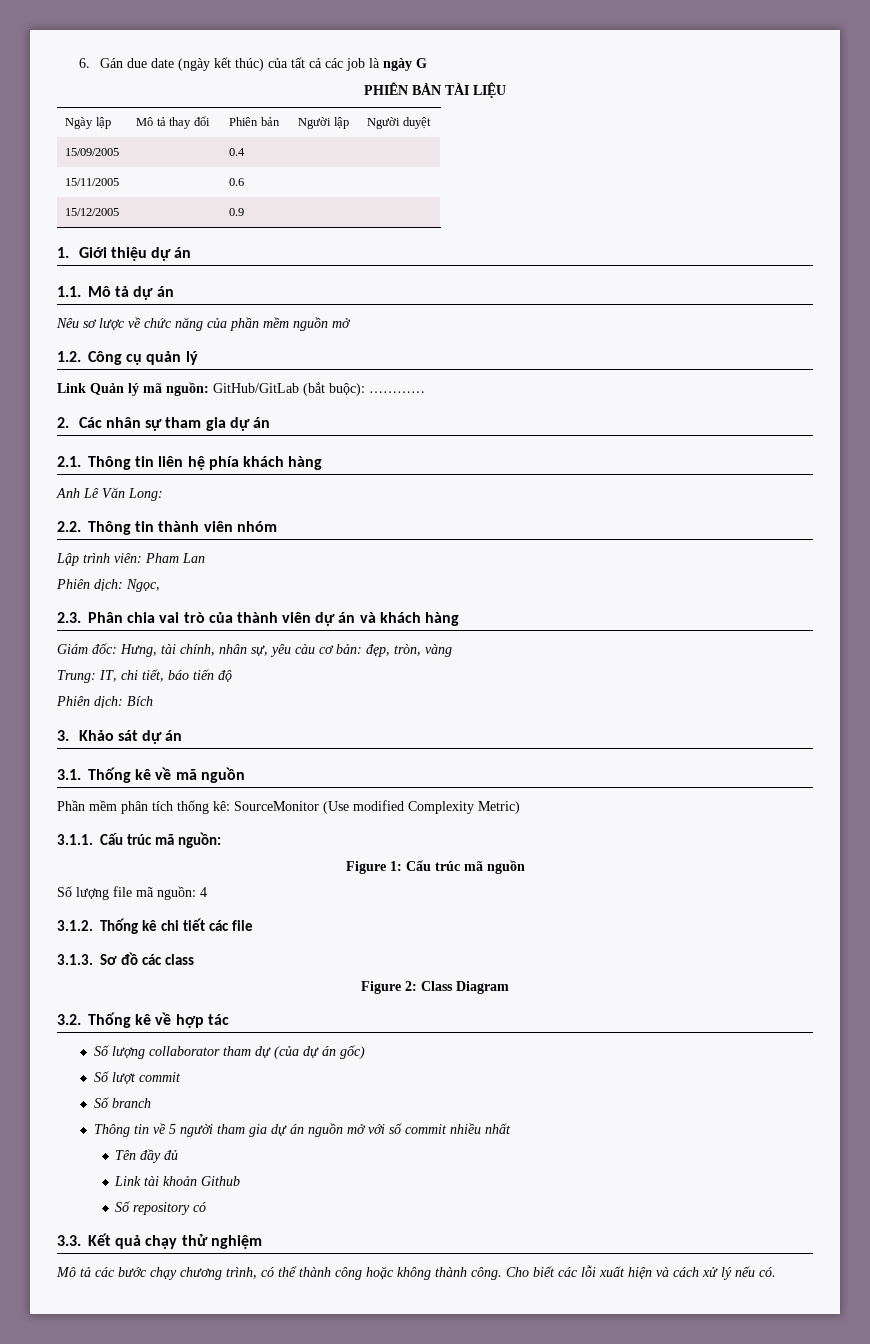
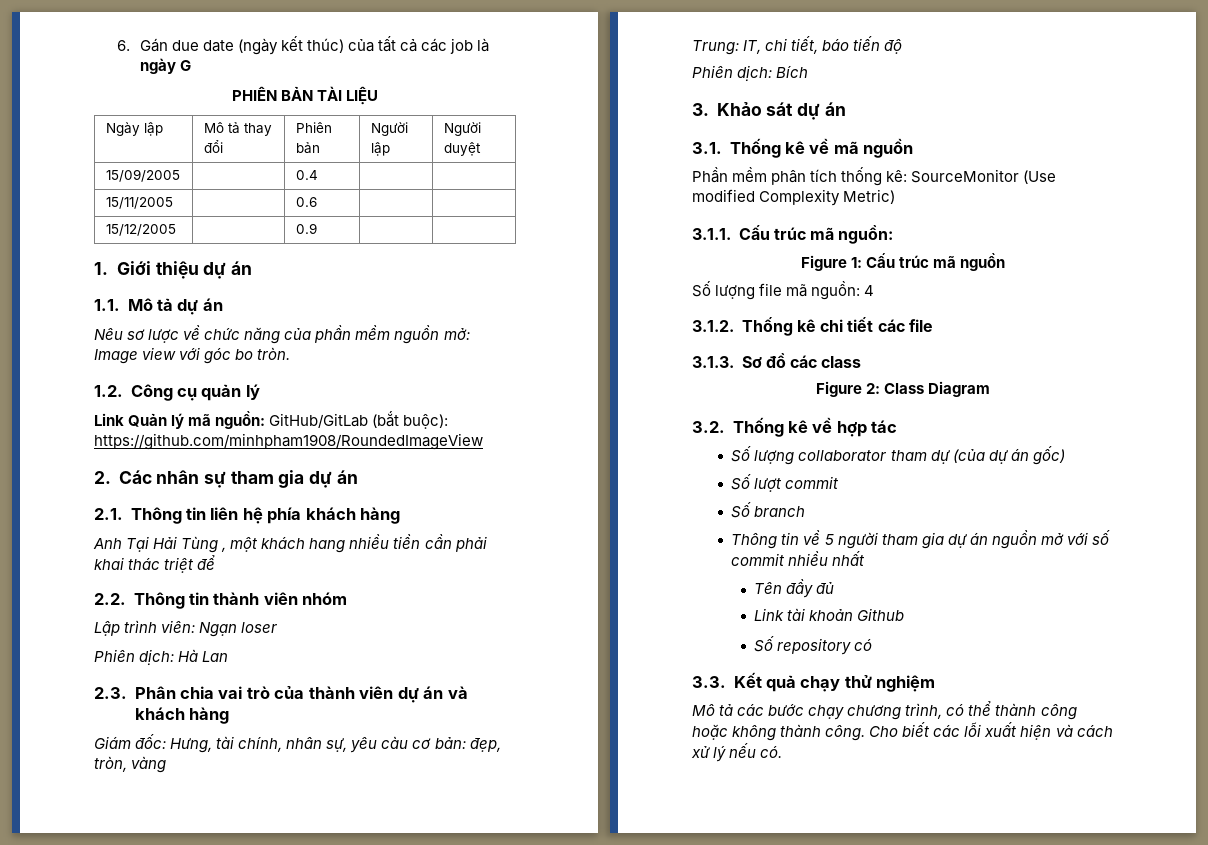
- Nêu sơ lược về chức năng của phần mềm nguồn mở
+ Nêu sơ lược về chức năng của phần mềm nguồn mở: Image view với góc bo tròn.
- Link Quản lý mã nguồn: GitHub/GitLab (bắt buộc): …………
+ Link Quản lý mã nguồn: GitHub/GitLab (bắt buộc): https://github.com/minhpham1908/RoundedImageView
- Anh Lê Văn Long:
+ Anh Tại Hải Tùng , một khách hang nhiều tiền cần phải khai thác triệt để
- Lập trình viên: Pham Lan
- Phiên dịch: Ngọc,
+ Lập trình viên: Ngạn loser
+ Phiên dịch: Hà Lan

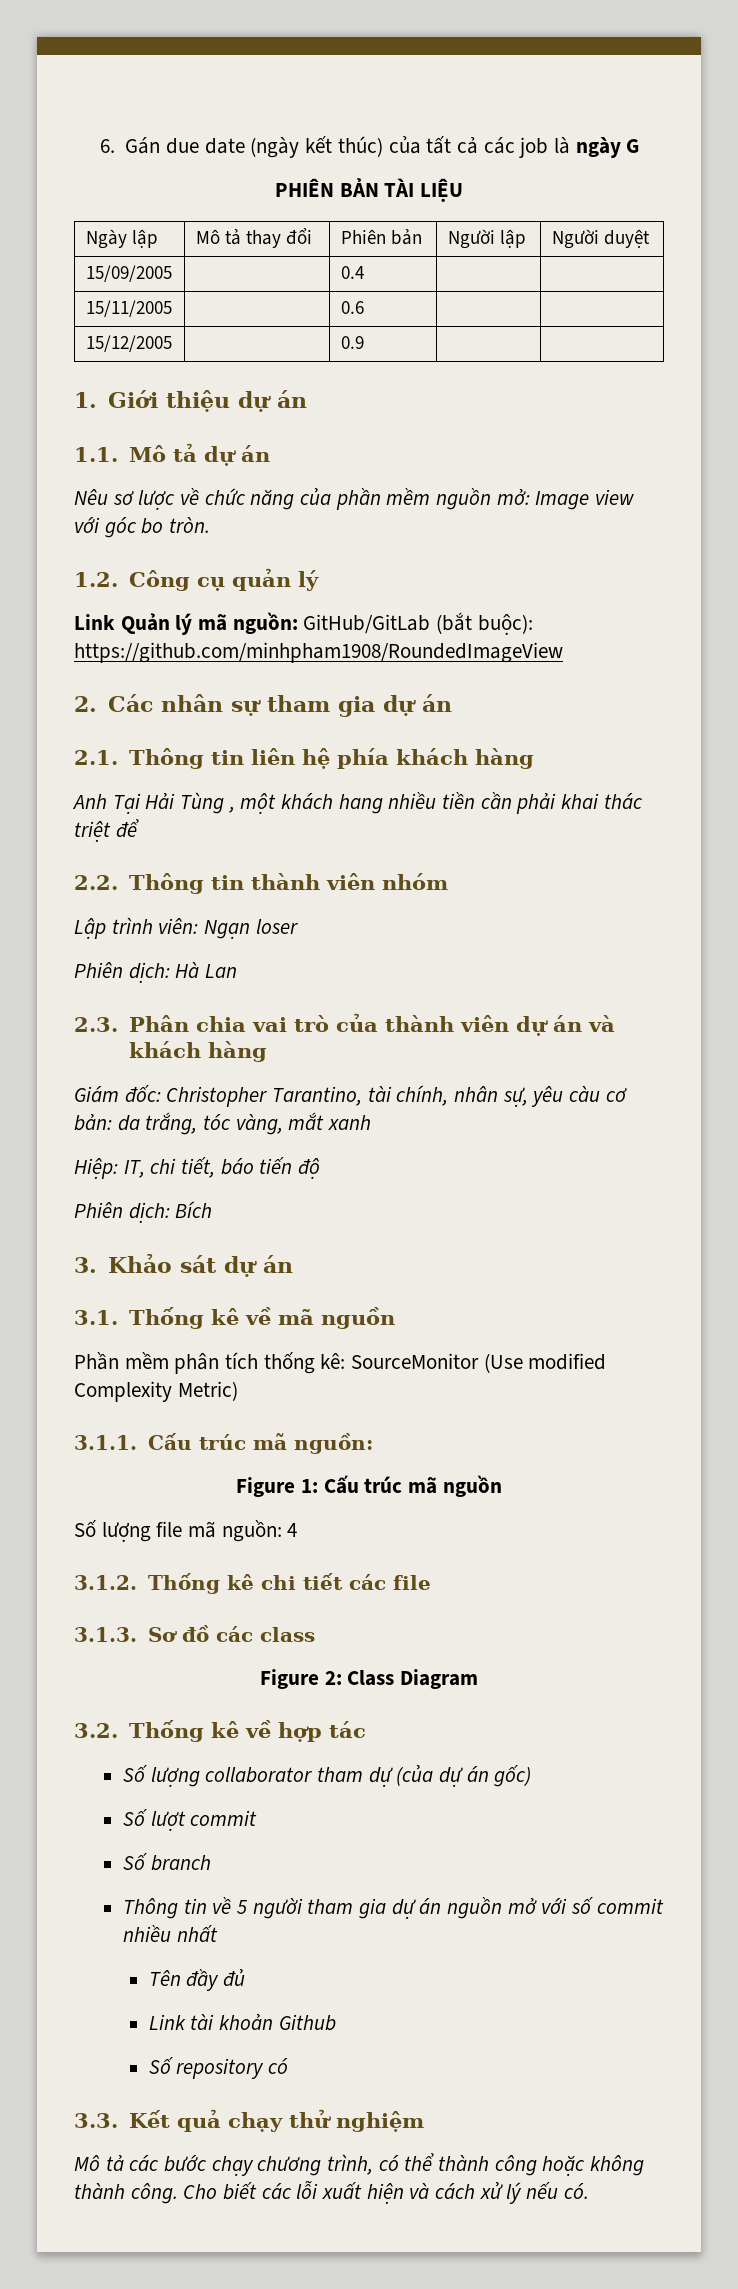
- Giám đốc: Hưng, tài chính, nhân sự, yêu càu cơ bản: đẹp, tròn, vàng
- Trung: IT, chi tiết, báo tiến độ
+ Giám đốc: Christopher Tarantino, tài chính, nhân sự, yêu càu cơ bản: da trắng, tóc vàng, mắt xanh
+ Hiệp: IT, chi tiết, báo tiến độ

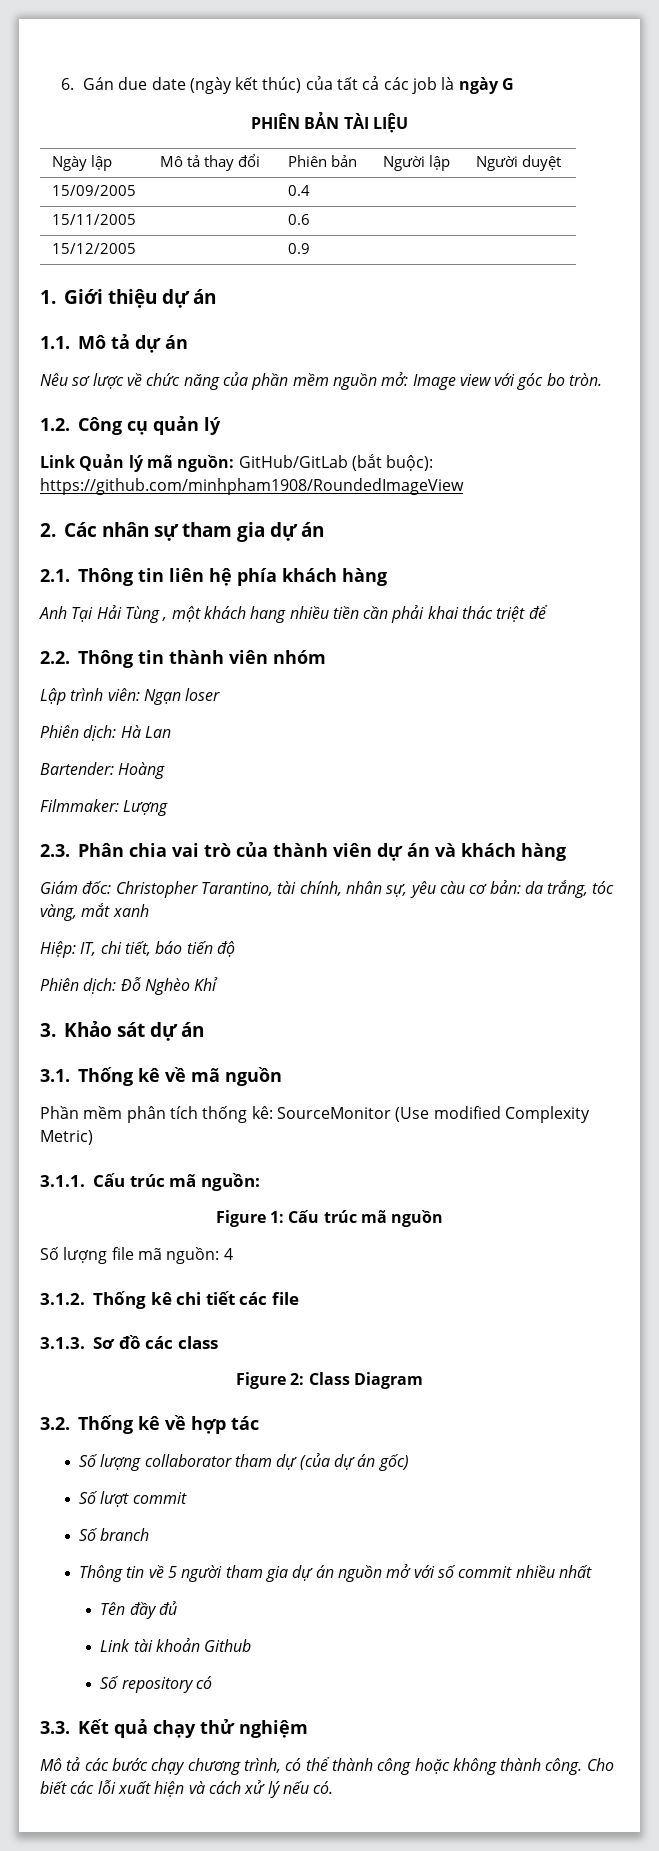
+ Bartender: Hoàng
+ Filmmaker: Lượng
- Phiên dịch: Bích
+ Phiên dịch: Đỗ Nghèo Khỉ

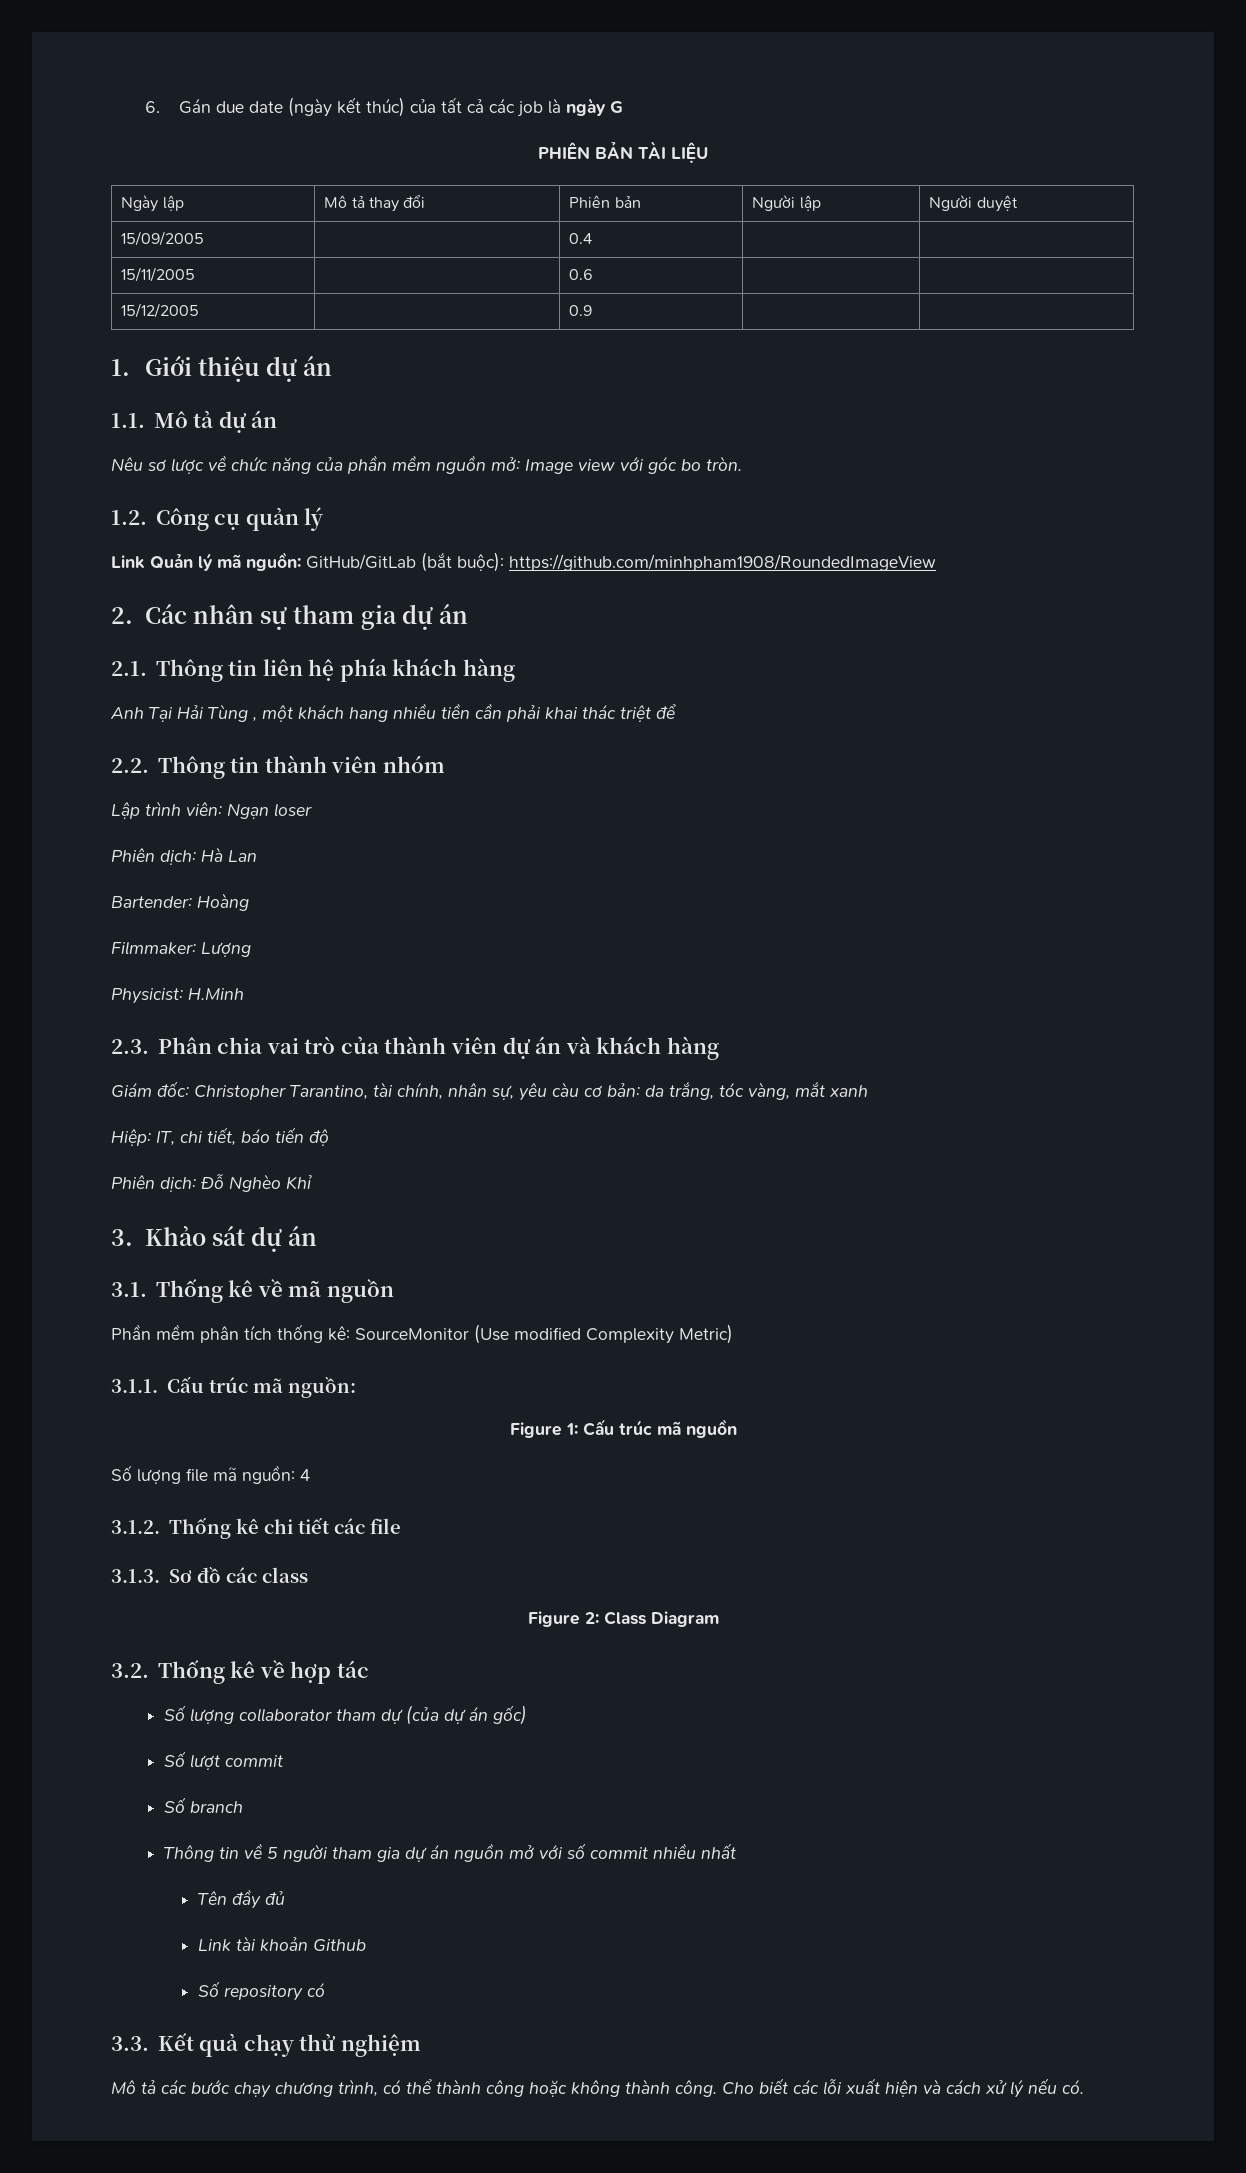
+ Physicist: H.Minh

